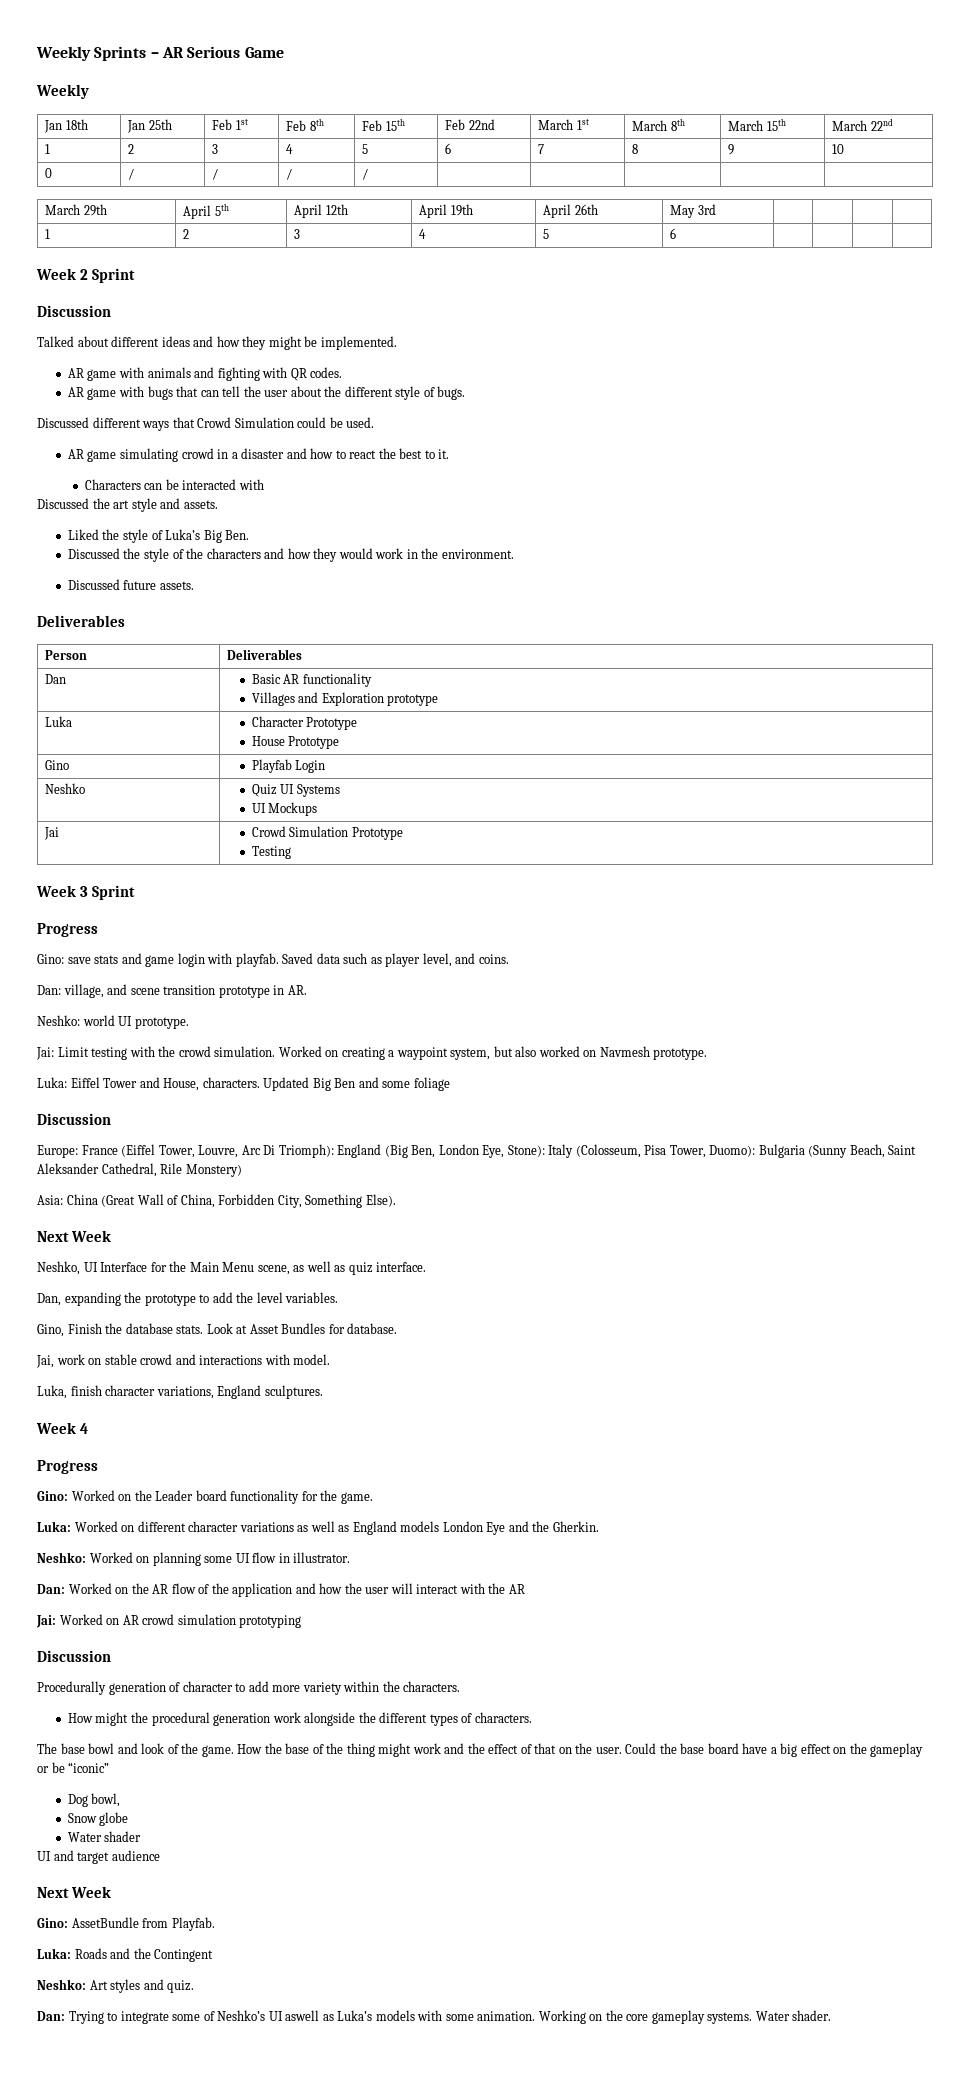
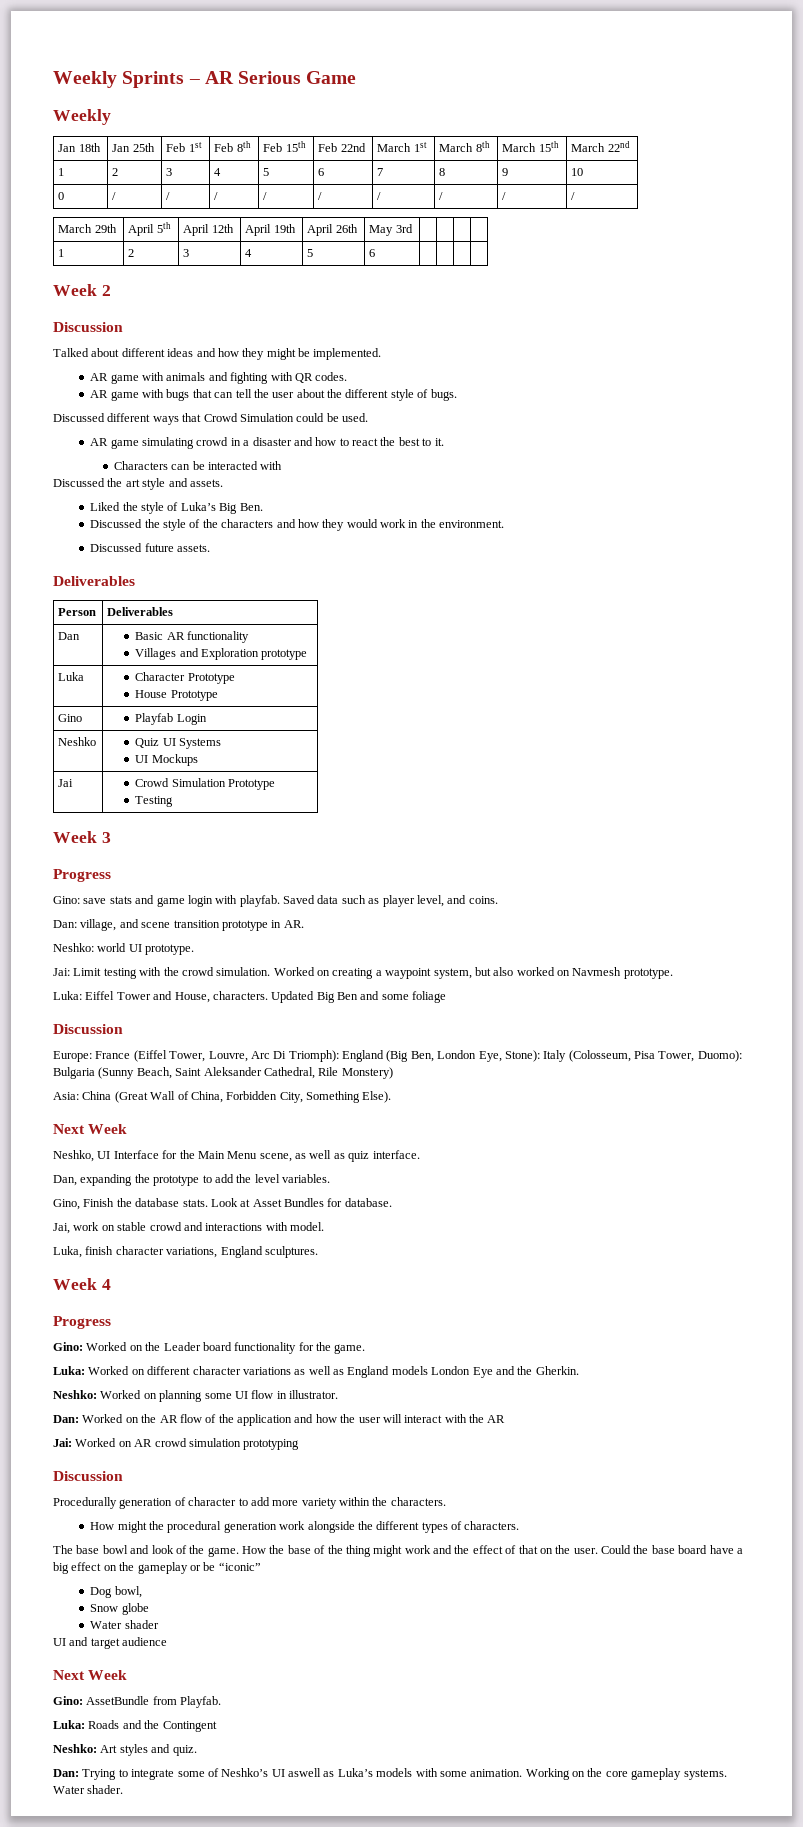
- 0 | / | / | / | / | | | | |
+ 0 | / | / | / | / | / | / | / | / | /
- Week 2 Sprint
+ Week 2
- Week 3 Sprint
+ Week 3

